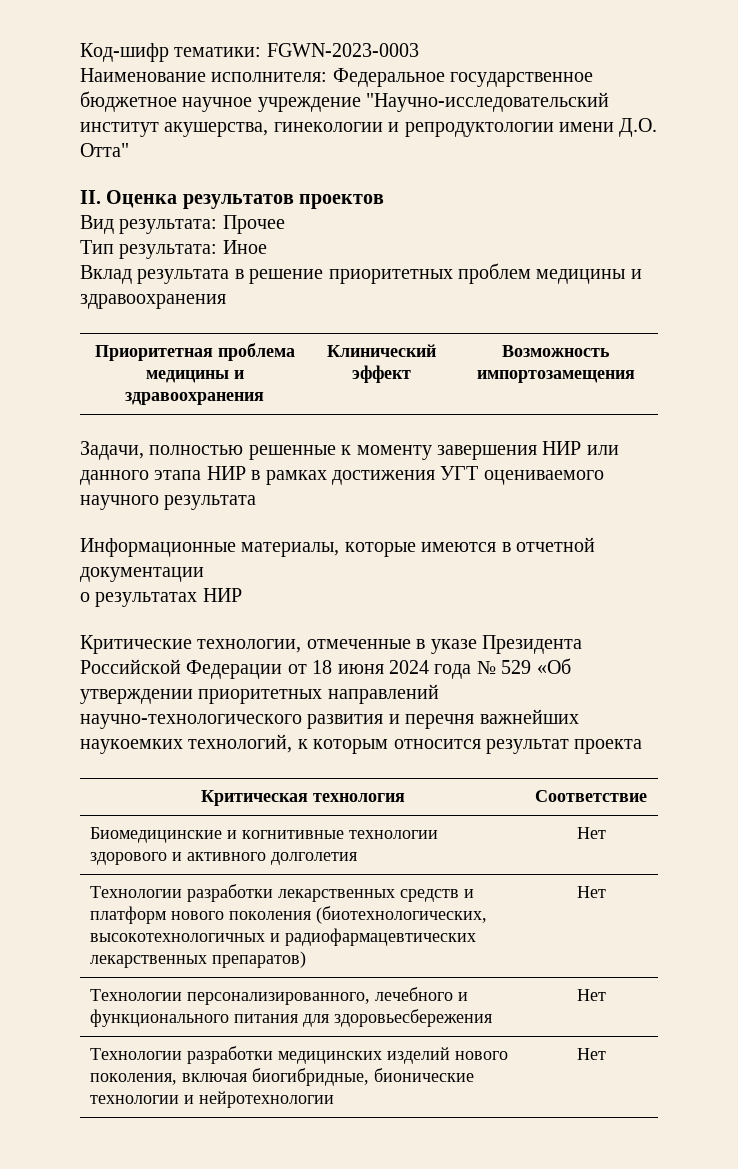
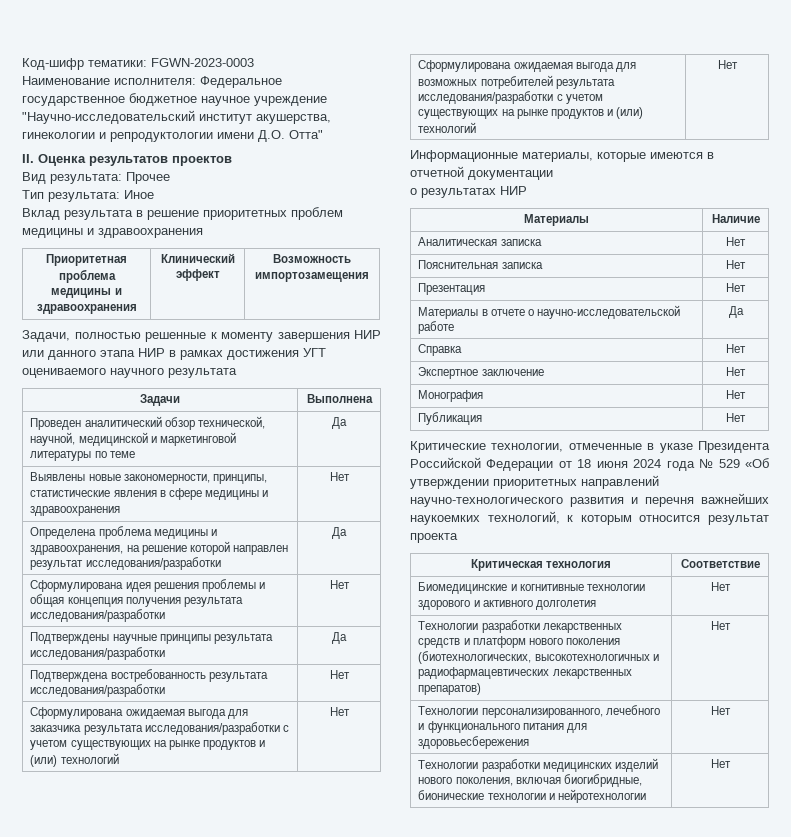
+ Задачи | Выполнена
+ Проведен аналитический обзор технической, научной, медицинской и маркетинговой литературы по теме | Да
+ Выявлены новые закономерности, принципы, статистические явления в сфере медицины и здравоохранения | Нет
+ Определена проблема медицины и здравоохранения, на решение которой направлен результат исследования/разработки | Да
+ Сформулирована идея решения проблемы и общая концепция получения результата исследования/разработки | Нет
+ Подтверждены научные принципы результата исследования/разработки | Да
+ Подтверждена востребованность результата исследования/разработки | Нет
+ Сформулирована ожидаемая выгода для заказчика результата исследования/разработки с учетом существующих на рынке продуктов и (или) технологий | Нет
+ Сформулирована ожидаемая выгода для возможных потребителей результата исследования/разработки с учетом существующих на рынке продуктов и (или) технологий | Нет
+ Материалы | Наличие
+ Аналитическая записка | Нет
+ Пояснительная записка | Нет
+ Презентация | Нет
+ Материалы в отчете о научно-исследовательской работе | Да
+ Справка | Нет
+ Экспертное заключение | Нет
+ Монография | Нет
+ Публикация | Нет

